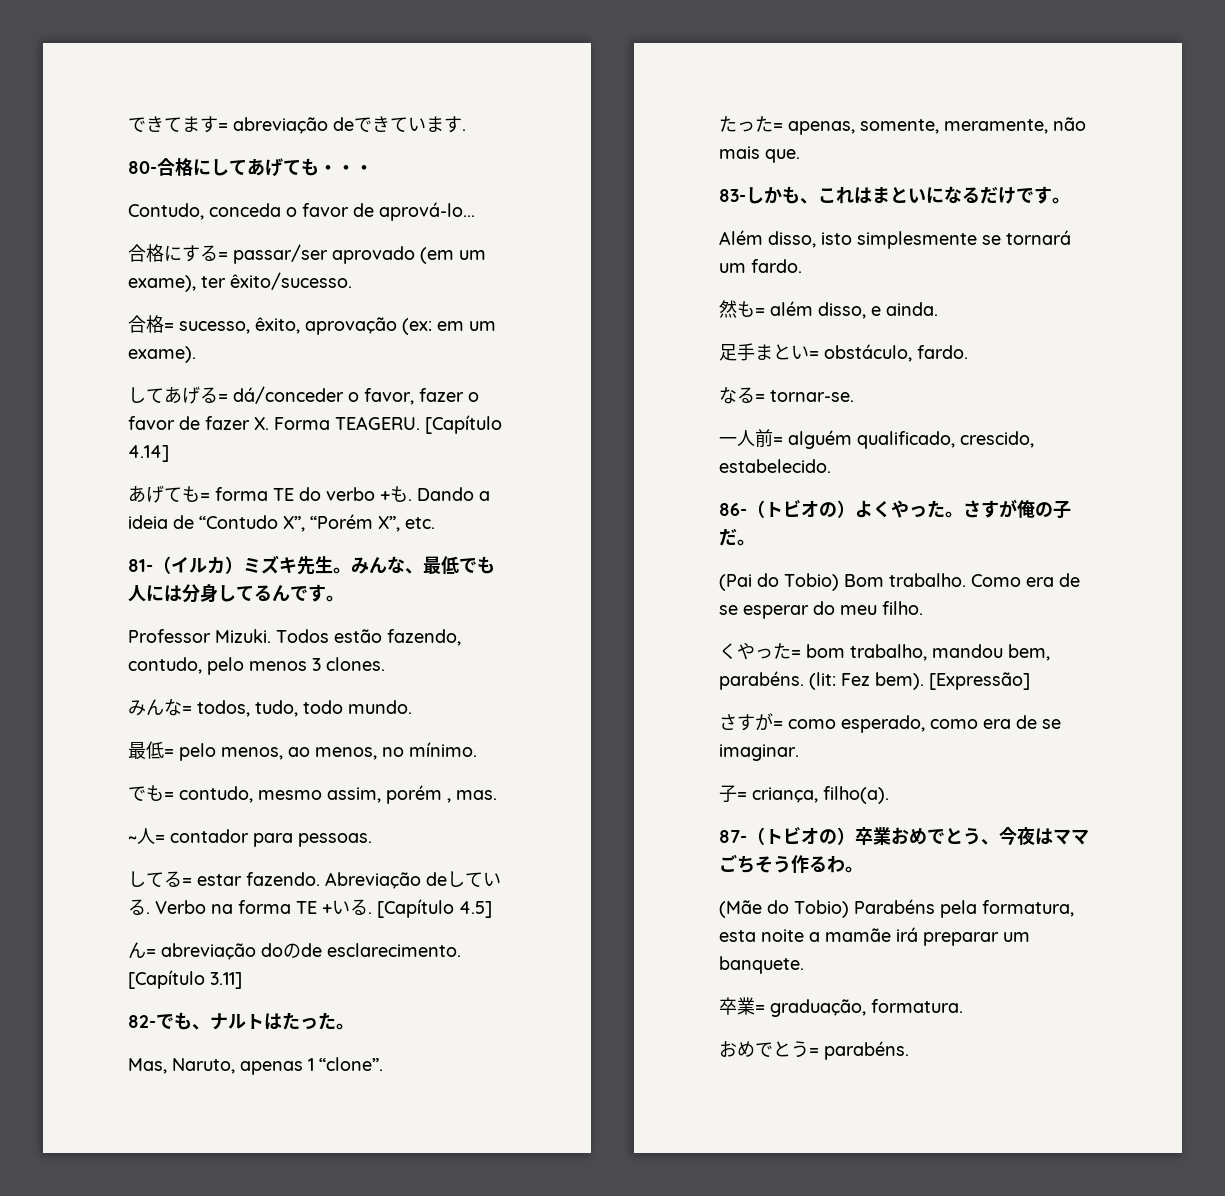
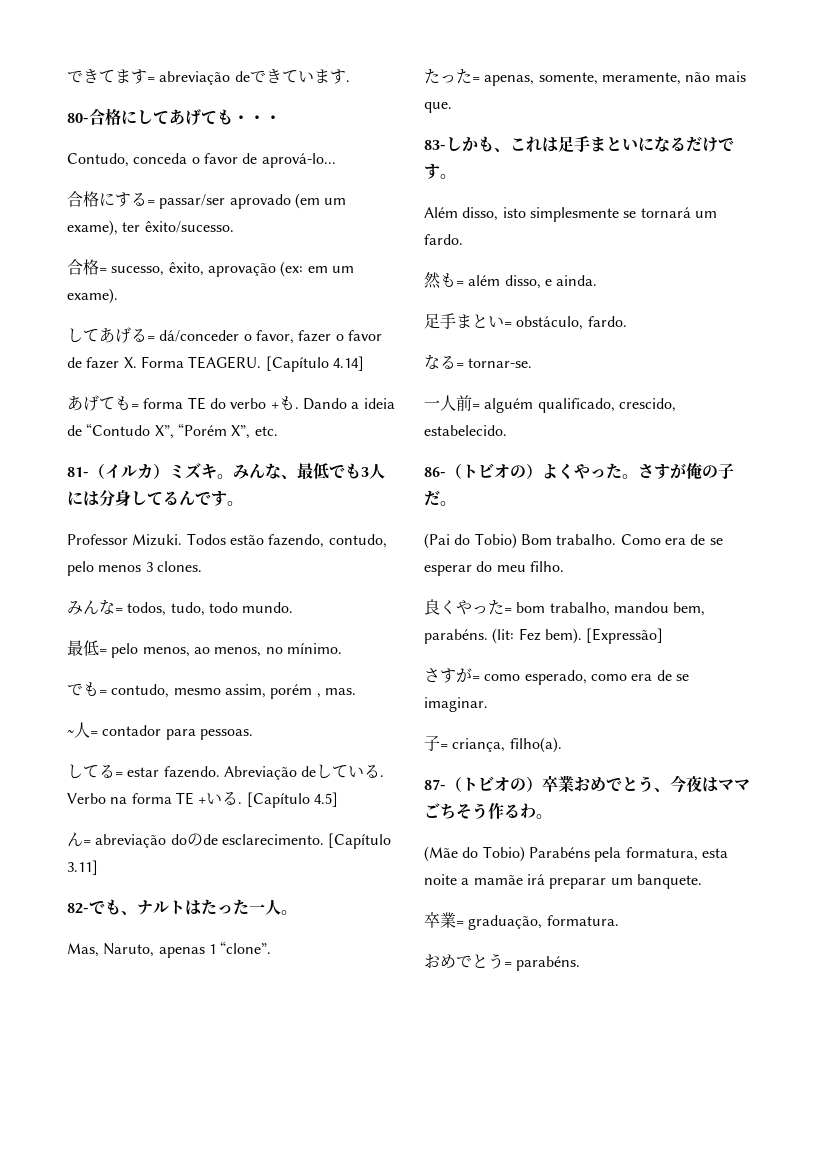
- 81-（イルカ）ミズキ先生。
+ 81-（イルカ）ミズキ。
- みんな、最低でも人には分身してるんです。
+ みんな、最低でも3人には分身してるんです。
- 82-でも、ナルトはたった。
+ 82-でも、ナルトはたった一人。
- 83-しかも、これはまといになるだけです。
+ 83-しかも、これは足手まといになるだけです。
- くやった= bom trabalho, mandou bem, parabéns.
+ 良くやった= bom trabalho, mandou bem, parabéns.

